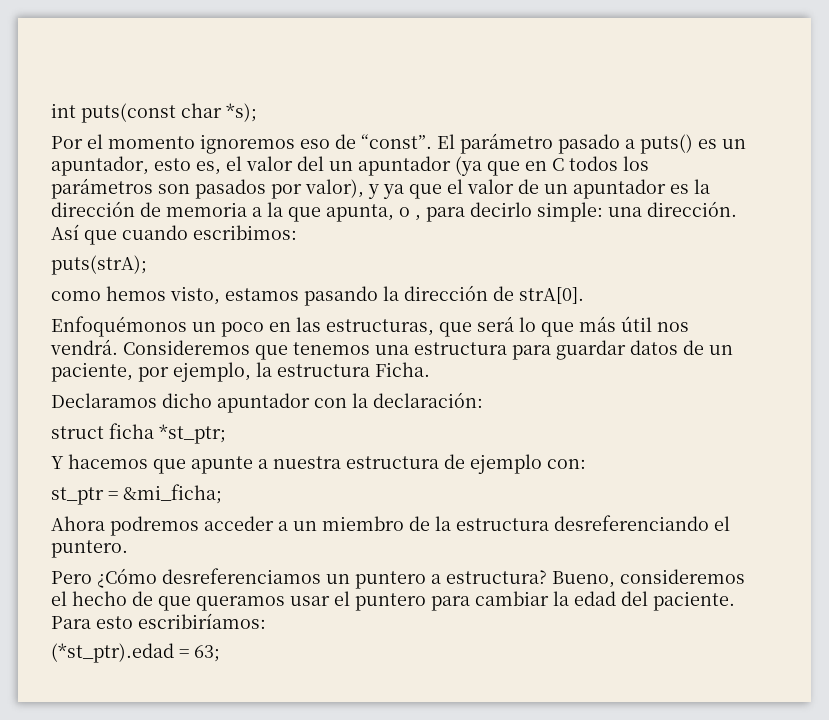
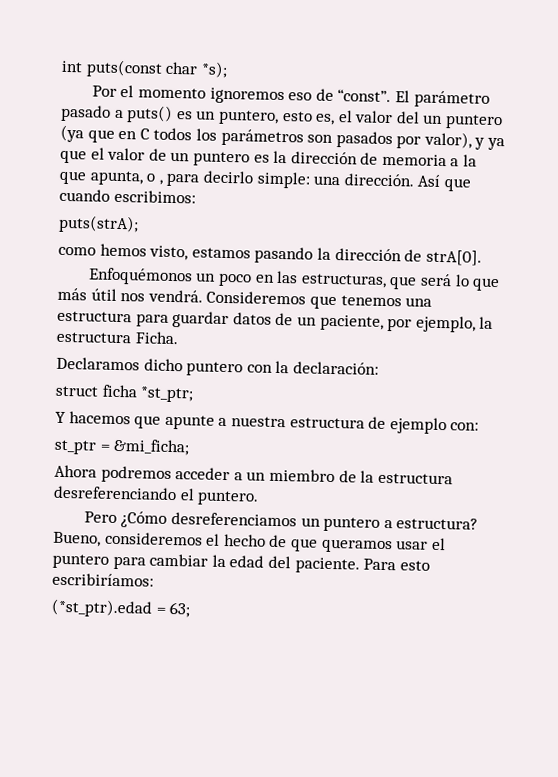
- El parámetro pasado a puts() es un apuntador, esto es, el valor del un apuntador (ya que en C todos los parámetros son pasados por valor), y ya que el valor de un apuntador es la dirección de memoria a la que apunta, o , para decirlo simple: una dirección.
+ El parámetro pasado a puts() es un puntero, esto es, el valor del un puntero (ya que en C todos los parámetros son pasados por valor), y ya que el valor de un puntero es la dirección de memoria a la que apunta, o , para decirlo simple: una dirección.
- Declaramos dicho apuntador con la declaración:
+ Declaramos dicho puntero con la declaración:

